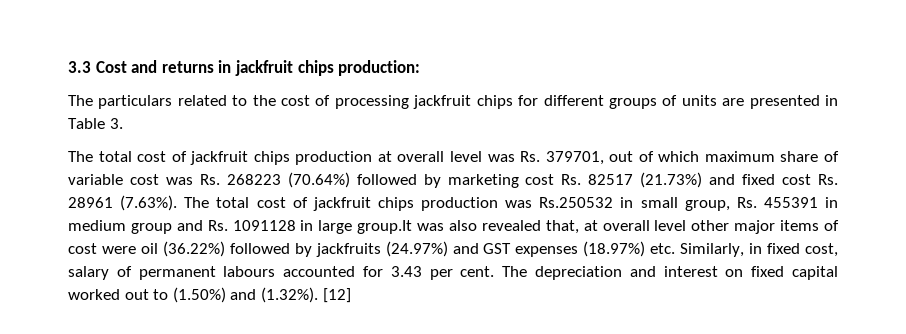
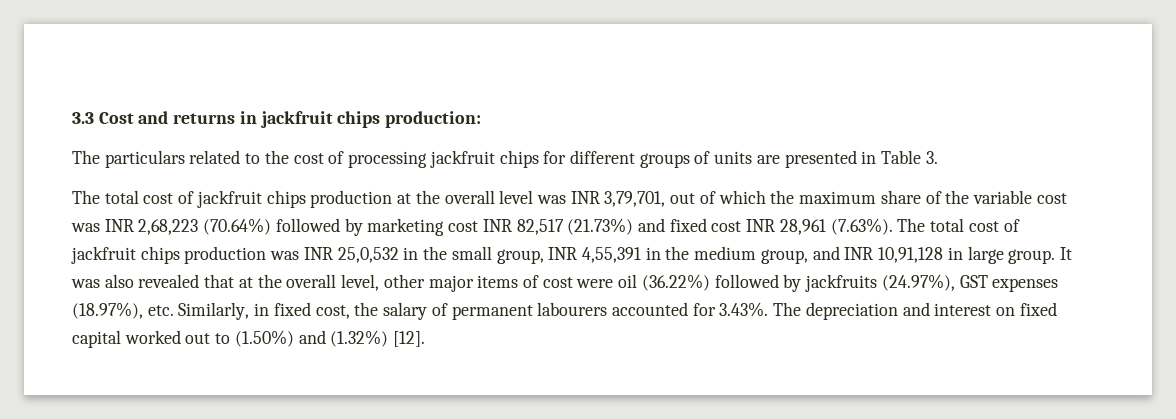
- The total cost of jackfruit chips production at overall level was Rs. 379701, out of which maximum share of variable cost was Rs. 268223 (70.64%) followed by marketing cost Rs. 82517 (21.73%) and fixed cost Rs. 28961 (7.63%). The total cost of jackfruit chips production was Rs.250532 in small group, Rs. 455391 in medium group and Rs. 1091128 in large group.It was also revealed that, at overall level other major items of cost were oil (36.22%) followed by jackfruits (24.97%) and GST expenses (18.97%) etc. Similarly, in fixed cost, salary of permanent labours accounted for 3.43 per cent. The depreciation and interest on fixed capital worked out to (1.50%) and (1.32%). [12]
+ The total cost of jackfruit chips production at the overall level was INR 3,79,701, out of which the maximum share of the variable cost was INR 2,68,223 (70.64%) followed by marketing cost INR 82,517 (21.73%) and fixed cost INR 28,961 (7.63%). The total cost of jackfruit chips production was INR 25,0,532 in the small group, INR 4,55,391 in the medium group, and INR 10,91,128 in large group. It was also revealed that at the overall level, other major items of cost were oil (36.22%) followed by jackfruits (24.97%), GST expenses (18.97%), etc. Similarly, in fixed cost, the salary of permanent labourers accounted for 3.43%. The depreciation and interest on fixed capital worked out to (1.50%) and (1.32%) [12].

